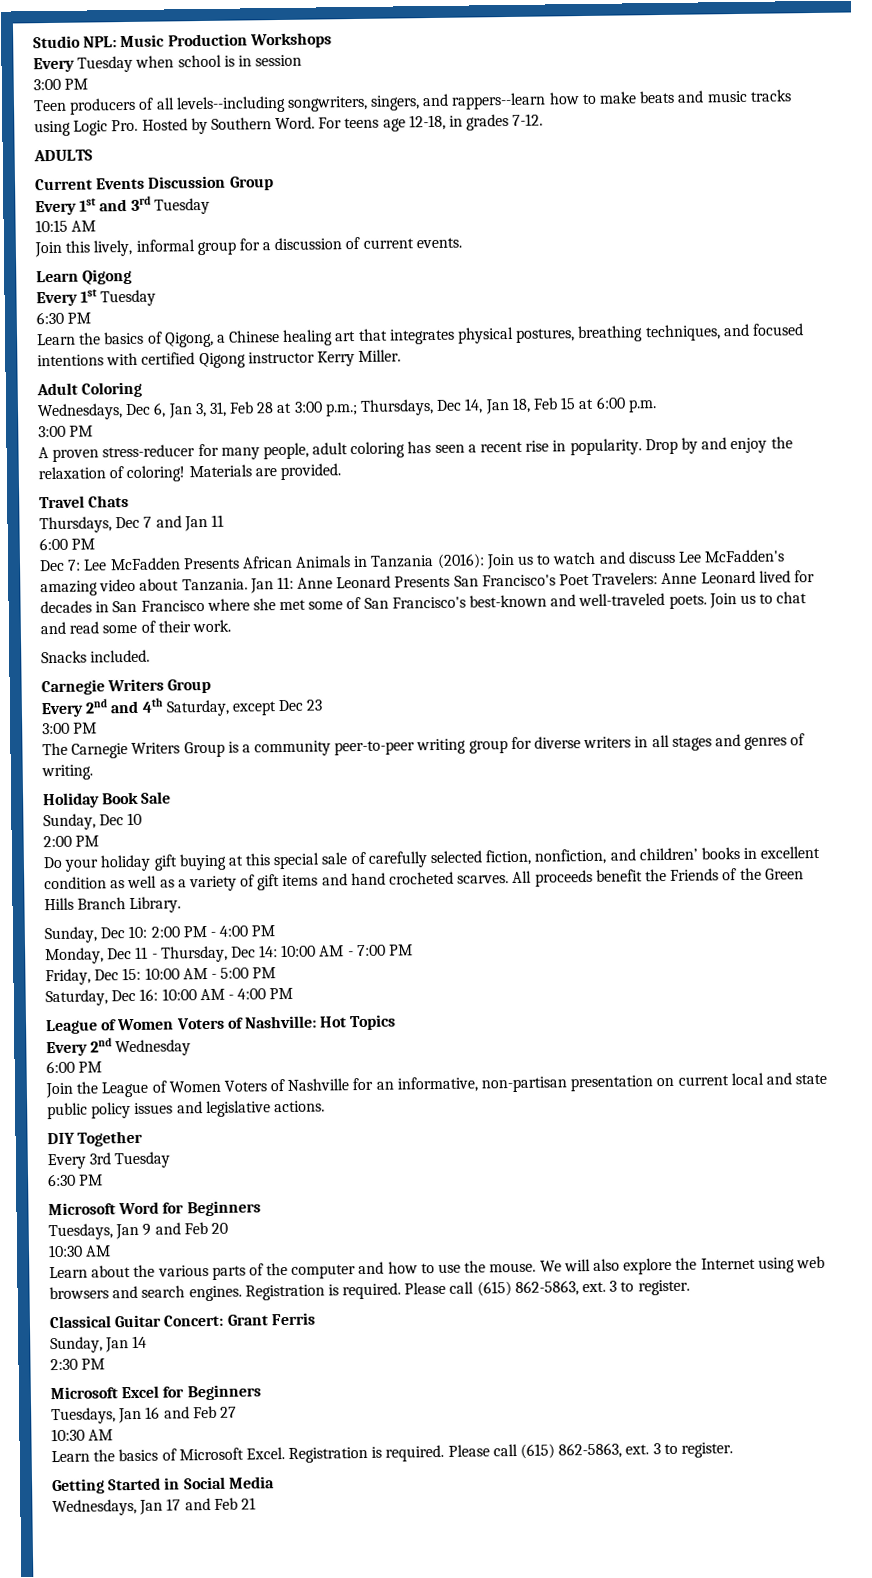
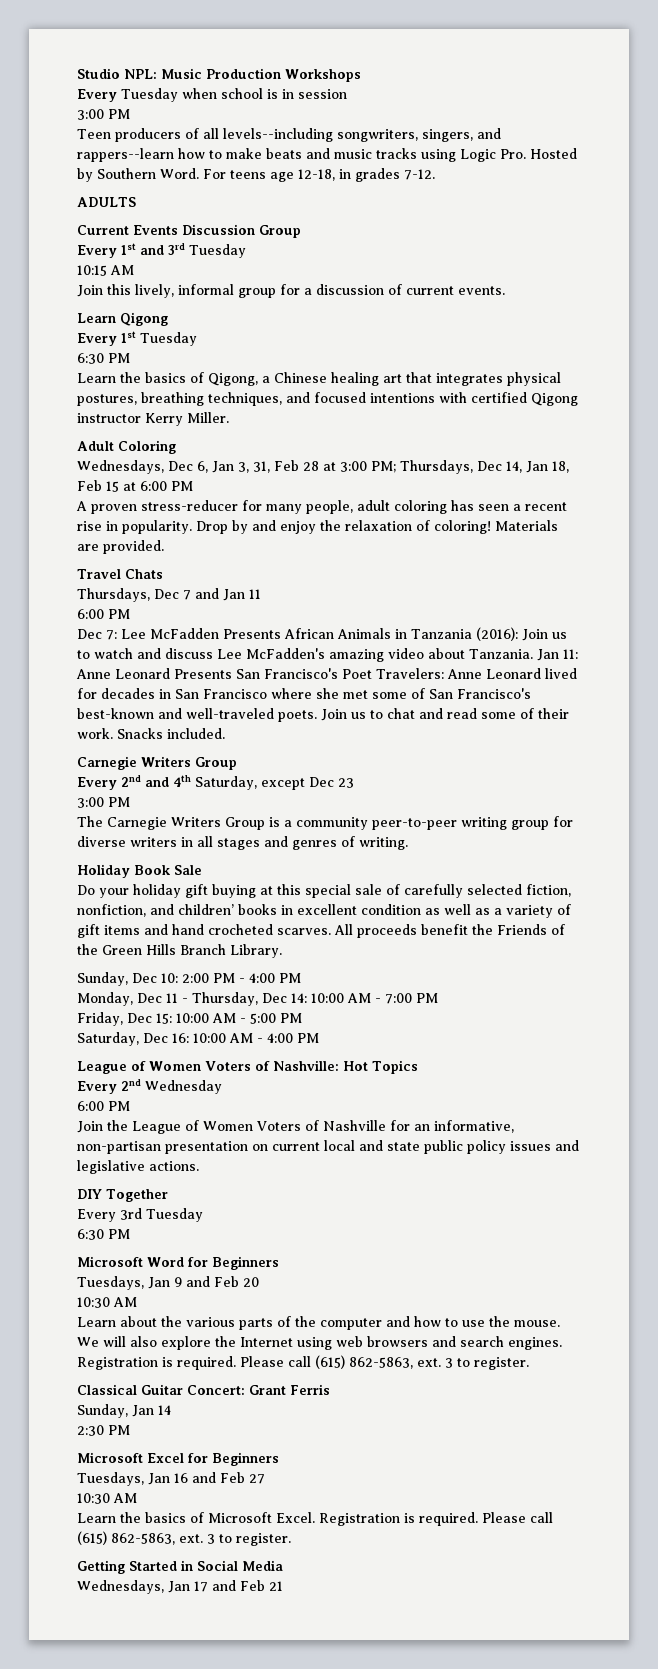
- Wednesdays, Dec 6, Jan 3, 31, Feb 28 at 3:00 p.m.; Thursdays, Dec 14, Jan 18, Feb 15 at 6:00 p.m.
- 3:00 PM
+ Wednesdays, Dec 6, Jan 3, 31, Feb 28 at 3:00 PM; Thursdays, Dec 14, Jan 18, Feb 15 at 6:00 PM
- Join us to chat and read some of their work.
- Snacks included.
+ Join us to chat and read some of their work. Snacks included.
- Sunday, Dec 10
- 2:00 PM

